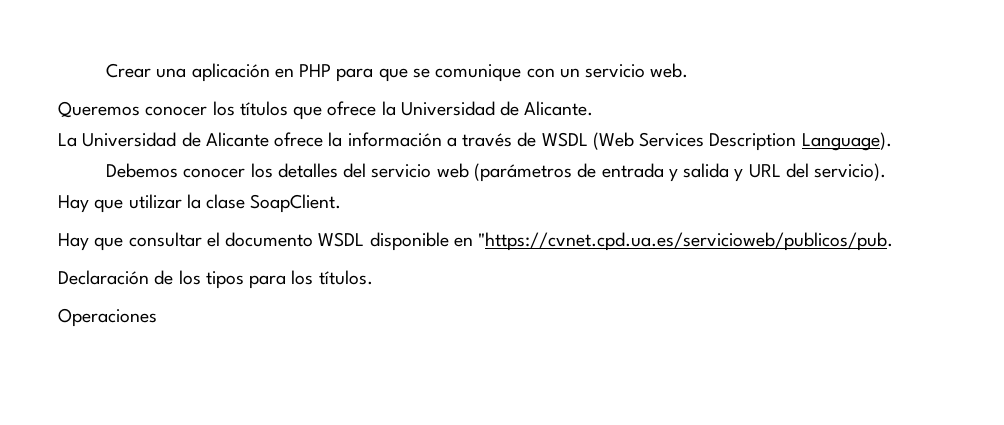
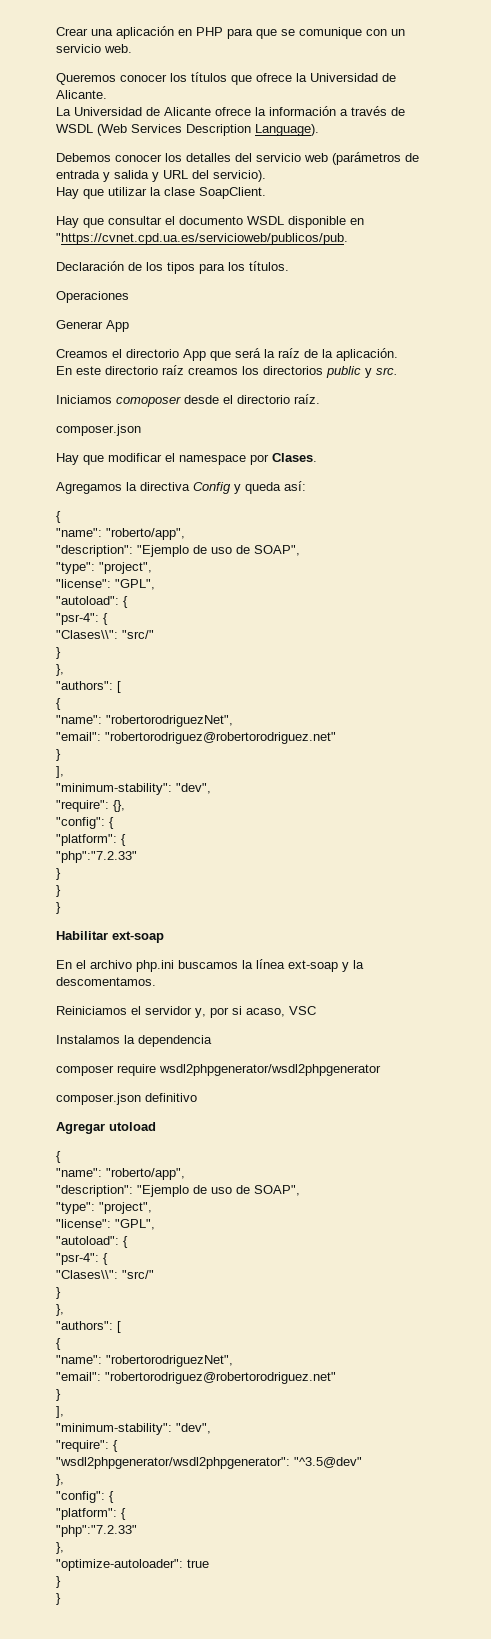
+ Generar App
+ Creamos el directorio App que será la raíz de la aplicación.
+ En este directorio raíz creamos los directorios public y src.
+ Iniciamos comoposer desde el directorio raíz.
+ composer.json
+ Hay que modificar el namespace por Clases.
+ Agregamos la directiva Config y queda así:
+ {
+ "name": "roberto/app",
+ "description": "Ejemplo de uso de SOAP",
+ "type": "project",
+ "license": "GPL",
+ "autoload": {
+ "psr-4": {
+ "Clases\\": "src/"
+ }
+ },
+ "authors": [
+ {
+ "name": "robertorodriguezNet",
+ "email": "robertorodriguez@robertorodriguez.net"
+ }
+ ],
+ "minimum-stability": "dev",
+ "require": {},
+ "config": {
+ "platform": {
+ "php":"7.2.33"
+ }
+ }
+ }
+ Habilitar ext-soap
+ En el archivo php.ini buscamos la línea ext-soap y la descomentamos.
+ Reiniciamos el servidor y, por si acaso, VSC
+ Instalamos la dependencia
+ composer require wsdl2phpgenerator/wsdl2phpgenerator
+ composer.json definitivo
+ Agregar utoload
+ {
+ "name": "roberto/app",
+ "description": "Ejemplo de uso de SOAP",
+ "type": "project",
+ "license": "GPL",
+ "autoload": {
+ "psr-4": {
+ "Clases\\": "src/"
+ }
+ },
+ "authors": [
+ {
+ "name": "robertorodriguezNet",
+ "email": "robertorodriguez@robertorodriguez.net"
+ }
+ ],
+ "minimum-stability": "dev",
+ "require": {
+ "wsdl2phpgenerator/wsdl2phpgenerator": "^3.5@dev"
+ },
+ "config": {
+ "platform": {
+ "php":"7.2.33"
+ },
+ "optimize-autoloader": true
+ }
+ }

